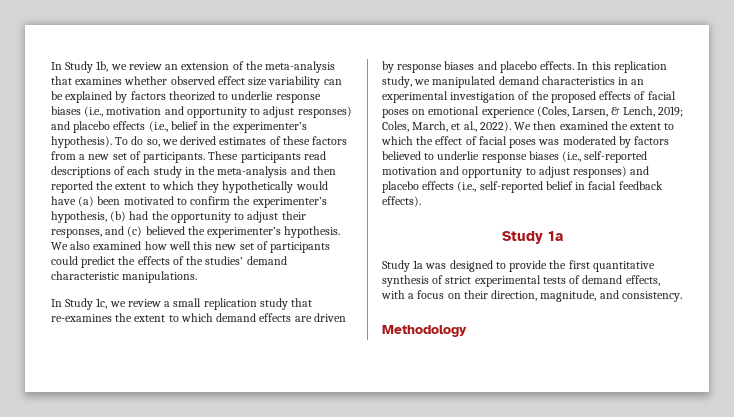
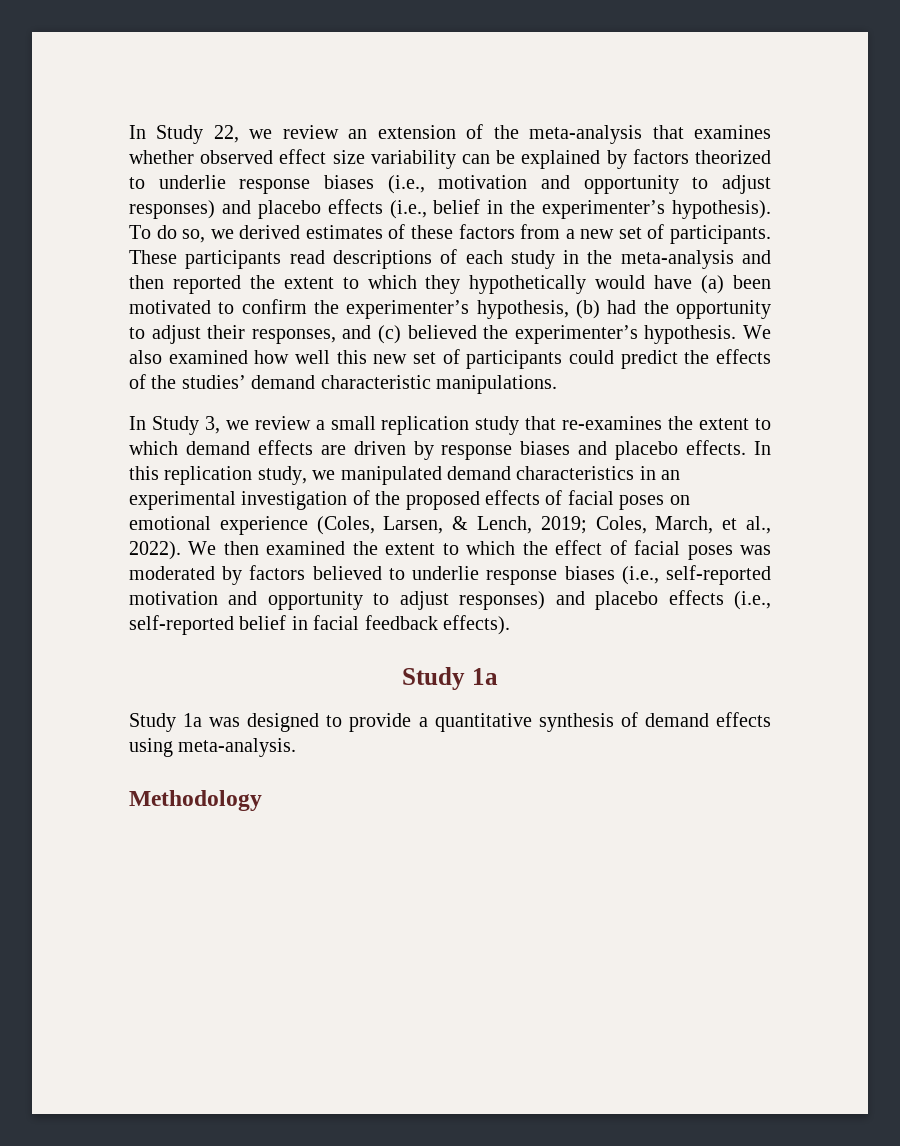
- In Study 1b, we review an extension of the meta-analysis that examines whether observed effect size variability can be explained by factors theorized to underlie response biases (i.e., motivation and opportunity to adjust responses) and placebo effects (i.e., belief in the experimenter’s hypothesis).
+ In Study 22, we review an extension of the meta-analysis that examines whether observed effect size variability can be explained by factors theorized to underlie response biases (i.e., motivation and opportunity to adjust responses) and placebo effects (i.e., belief in the experimenter’s hypothesis).
- In Study 1c, we review a small replication study that re-examines the extent to which demand effects are driven by response biases and placebo effects.
+ In Study 3, we review a small replication study that re-examines the extent to which demand effects are driven by response biases and placebo effects.
- Study 1a was designed to provide the first quantitative synthesis of strict experimental tests of demand effects, with a focus on their direction, magnitude, and consistency.
+ Study 1a was designed to provide a quantitative synthesis of demand effects using meta-analysis.

